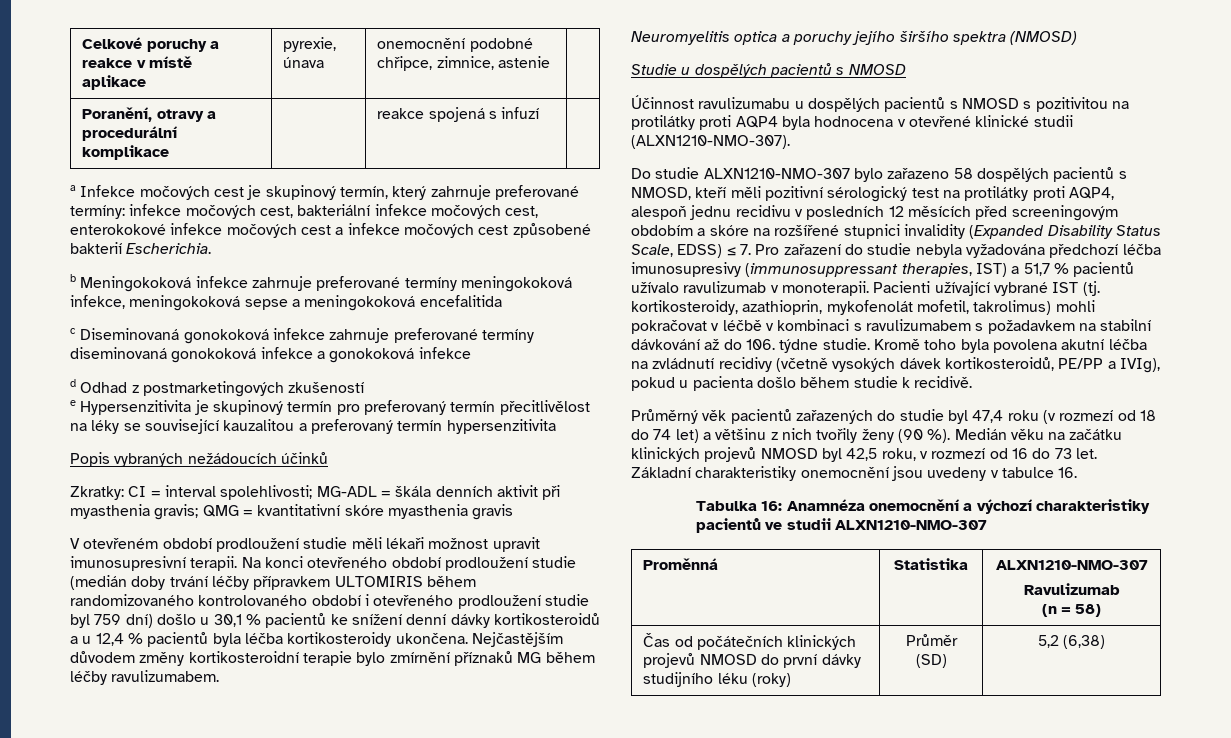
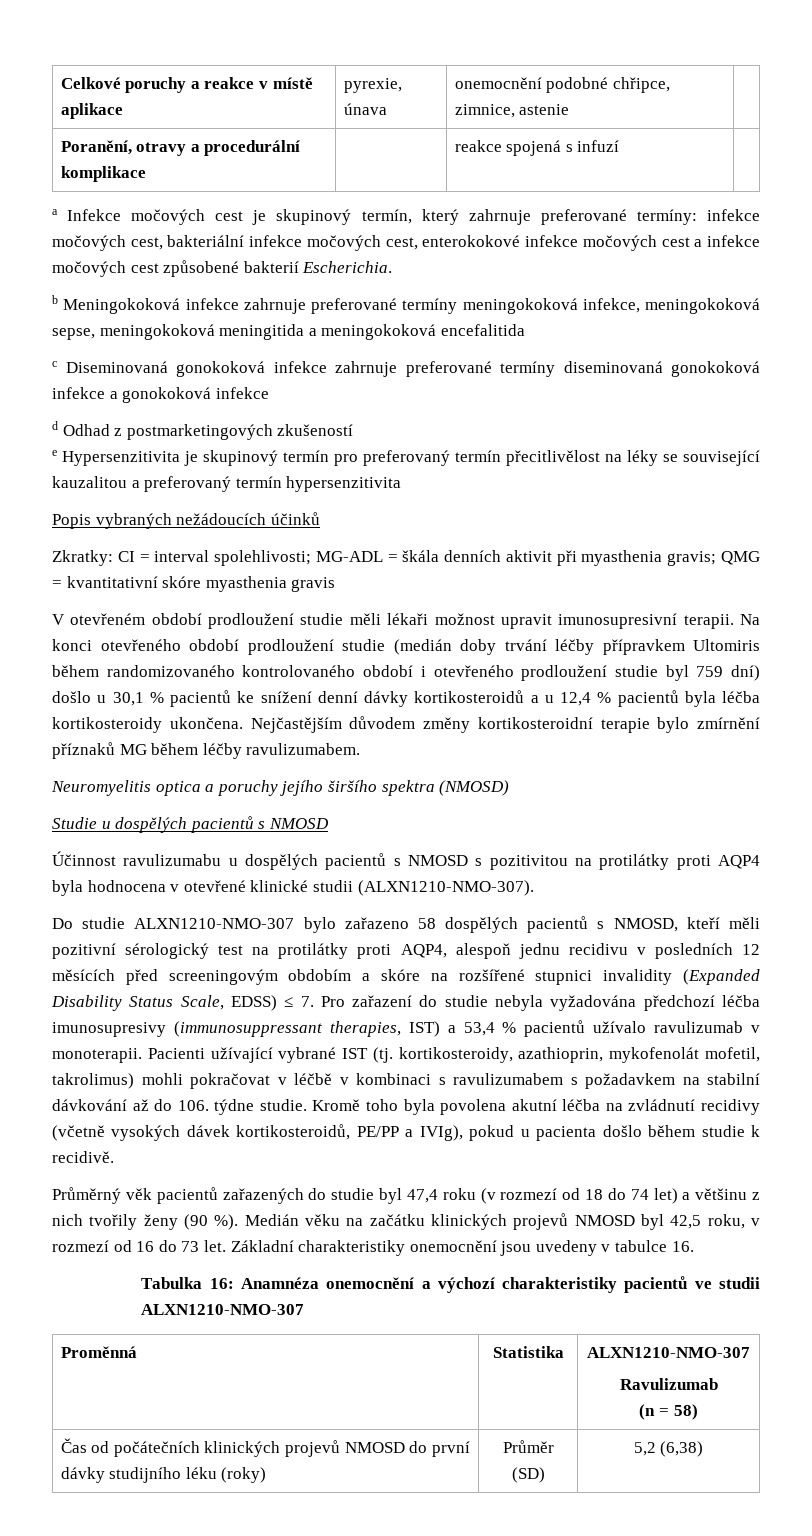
- b Meningokoková infekce zahrnuje preferované termíny meningokoková infekce, meningokoková sepse a meningokoková encefalitida
+ b Meningokoková infekce zahrnuje preferované termíny meningokoková infekce, meningokoková sepse, meningokoková meningitida a meningokoková encefalitida
- Na konci otevřeného období prodloužení studie (medián doby trvání léčby přípravkem ULTOMIRIS během randomizovaného kontrolovaného období i otevřeného prodloužení studie byl 759 dní) došlo u 30,1 % pacientů ke snížení denní dávky kortikosteroidů a u 12,4 % pacientů byla léčba kortikosteroidy ukončena.
+ Na konci otevřeného období prodloužení studie (medián doby trvání léčby přípravkem Ultomiris během randomizovaného kontrolovaného období i otevřeného prodloužení studie byl 759 dní) došlo u 30,1 % pacientů ke snížení denní dávky kortikosteroidů a u 12,4 % pacientů byla léčba kortikosteroidy ukončena.
- Do studie ALXN1210-NMO-307 bylo zařazeno 58 dospělých pacientů s NMOSD, kteří měli pozitivní sérologický test na protilátky proti AQP4, alespoň jednu recidivu v posledních 12 měsících před screeningovým obdobím a skóre na rozšířené stupnici invalidity (Expanded Disability Status Scale, EDSS) ≤ 7. Pro zařazení do studie nebyla vyžadována předchozí léčba imunosupresivy (immunosuppressant therapies, IST) a 51,7 % pacientů užívalo ravulizumab v monoterapii.
+ Do studie ALXN1210-NMO-307 bylo zařazeno 58 dospělých pacientů s NMOSD, kteří měli pozitivní sérologický test na protilátky proti AQP4, alespoň jednu recidivu v posledních 12 měsících před screeningovým obdobím a skóre na rozšířené stupnici invalidity (Expanded Disability Status Scale, EDSS) ≤ 7. Pro zařazení do studie nebyla vyžadována předchozí léčba imunosupresivy (immunosuppressant therapies, IST) a 53,4 % pacientů užívalo ravulizumab v monoterapii.

